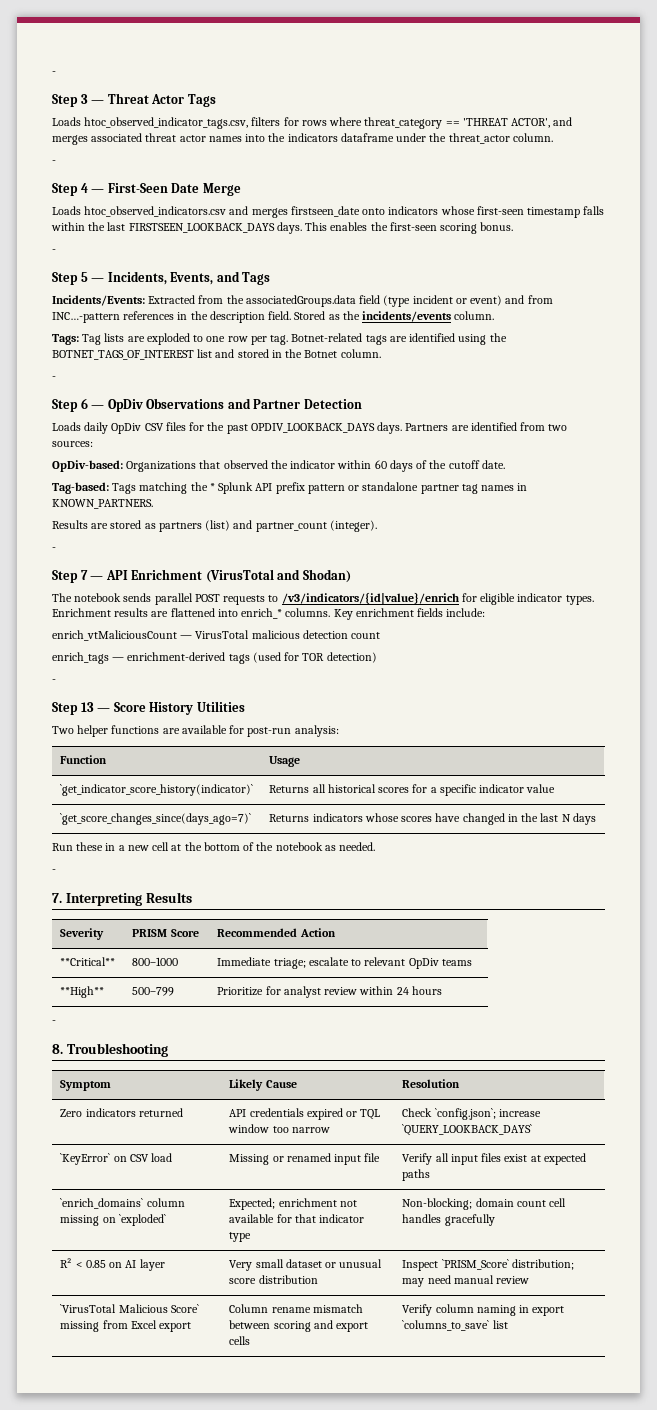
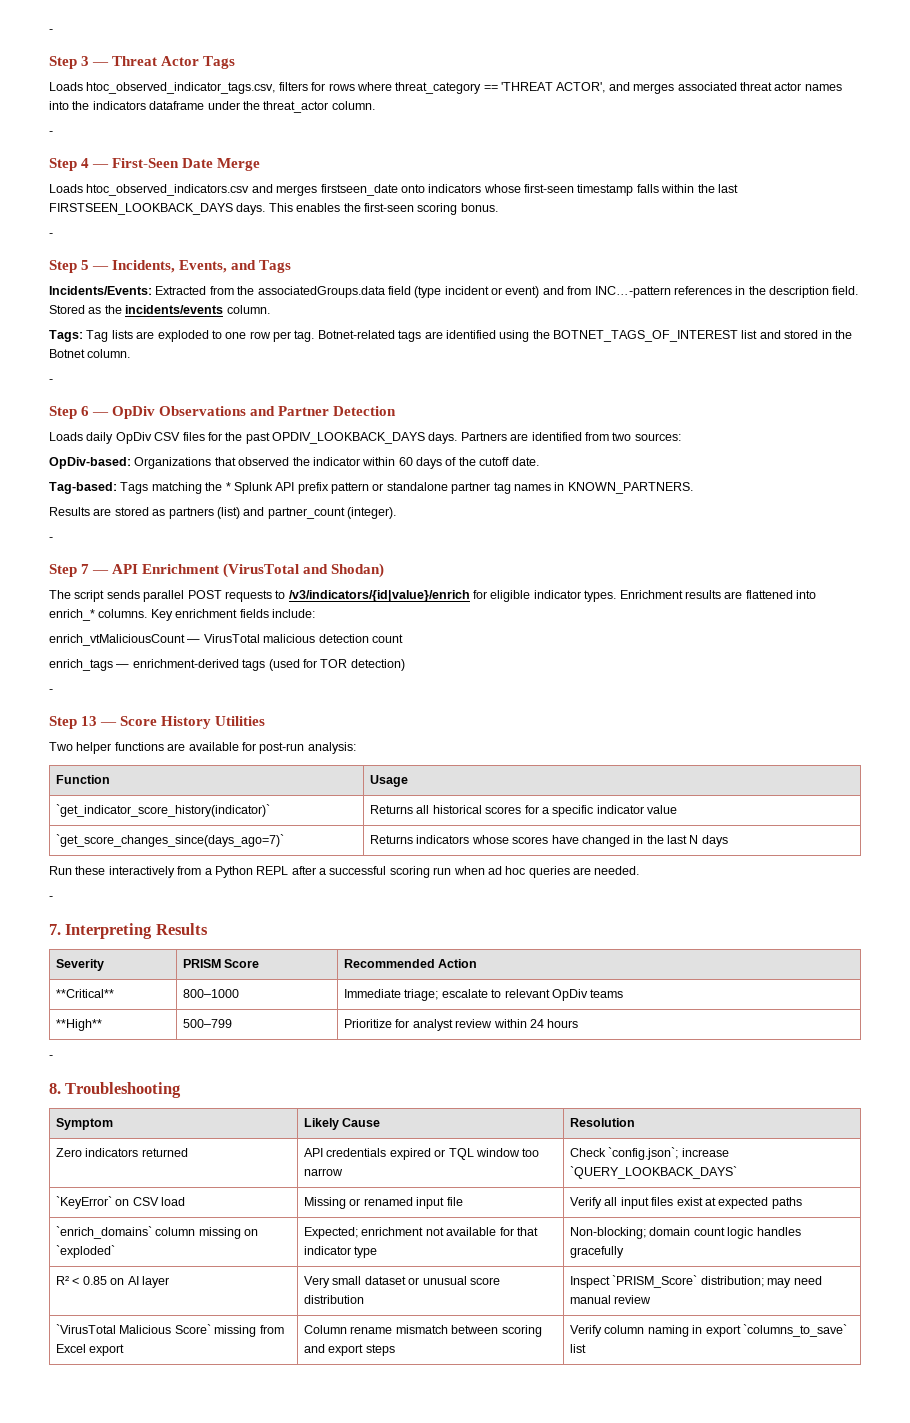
- The notebook sends parallel POST requests to /v3/indicators/{id|value}/enrich for eligible indicator types.
+ The script sends parallel POST requests to /v3/indicators/{id|value}/enrich for eligible indicator types.
- Run these in a new cell at the bottom of the notebook as needed.
+ Run these interactively from a Python REPL after a successful scoring run when ad hoc queries are needed.
- `enrich_domains` column missing on `exploded` | Expected; enrichment not available for that indicator type | Non-blocking; domain count cell handles gracefully
+ `enrich_domains` column missing on `exploded` | Expected; enrichment not available for that indicator type | Non-blocking; domain count logic handles gracefully
- `VirusTotal Malicious Score` missing from Excel export | Column rename mismatch between scoring and export cells | Verify column naming in export `columns_to_save` list
+ `VirusTotal Malicious Score` missing from Excel export | Column rename mismatch between scoring and export steps | Verify column naming in export `columns_to_save` list

